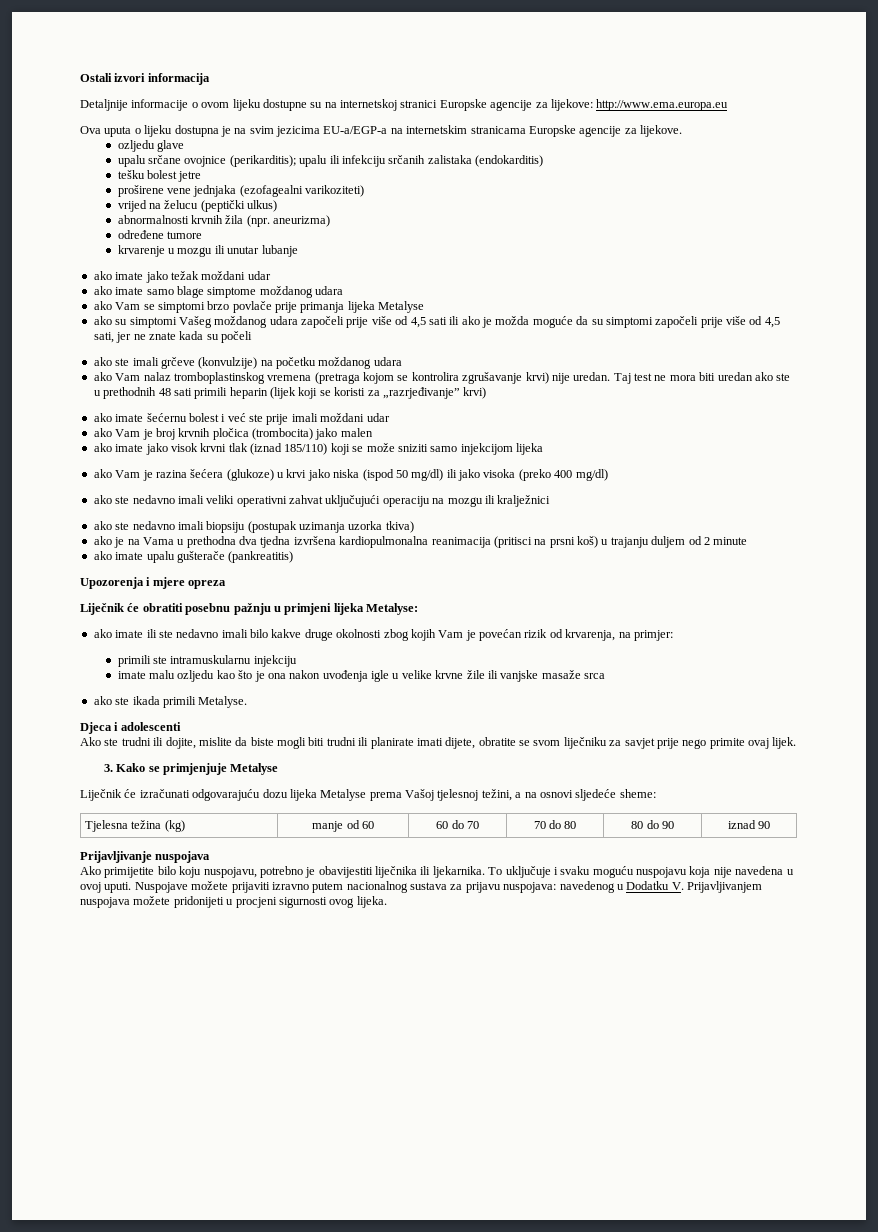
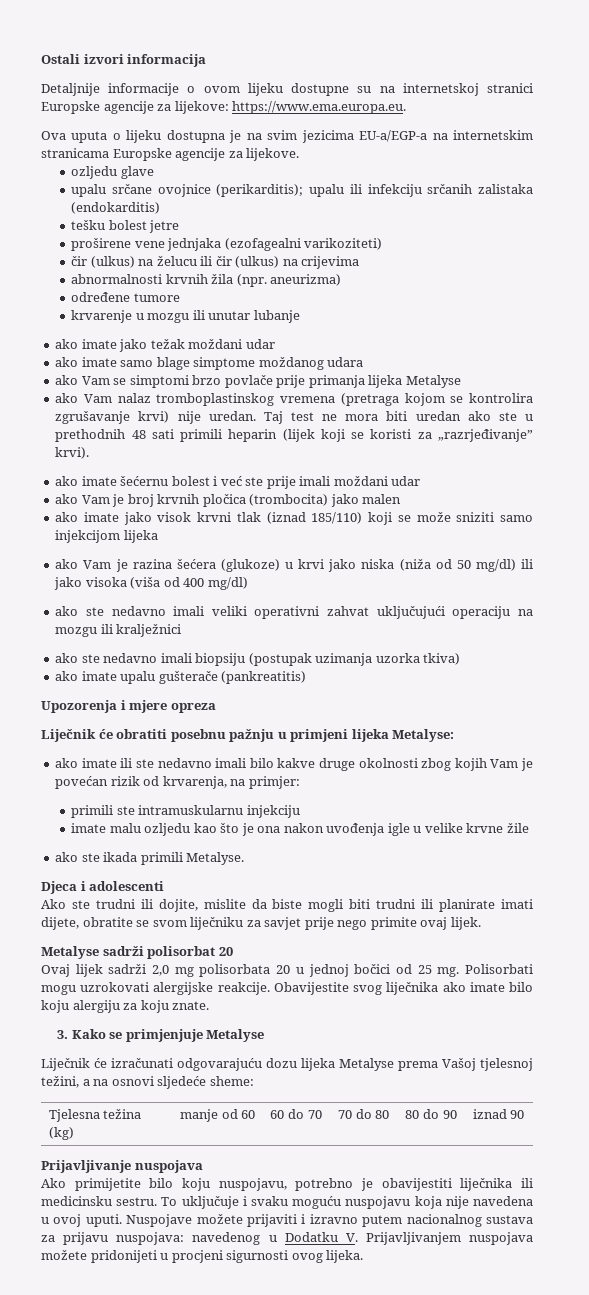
- Detaljnije informacije o ovom lijeku dostupne su na internetskoj stranici Europske agencije za lijekove: http://www.ema.europa.eu
+ Detaljnije informacije o ovom lijeku dostupne su na internetskoj stranici Europske agencije za lijekove: https://www.ema.europa.eu.
- vrijed na želucu (peptički ulkus)
+ čir (ulkus) na želucu ili čir (ulkus) na crijevima
- ako su simptomi Vašeg moždanog udara započeli prije više od 4,5 sati ili ako je možda moguće da su simptomi započeli prije više od 4,5 sati, jer ne znate kada su počeli
- ako ste imali grčeve (konvulzije) na početku moždanog udara
- Taj test ne mora biti uredan ako ste u prethodnih 48 sati primili heparin (lijek koji se koristi za „razrjeđivanje” krvi)
+ Taj test ne mora biti uredan ako ste u prethodnih 48 sati primili heparin (lijek koji se koristi za „razrjeđivanje” krvi).
- ako Vam je razina šećera (glukoze) u krvi jako niska (ispod 50 mg/dl) ili jako visoka (preko 400 mg/dl)
+ ako Vam je razina šećera (glukoze) u krvi jako niska (niža od 50 mg/dl) ili jako visoka (viša od 400 mg/dl)
- ako je na Vama u prethodna dva tjedna izvršena kardiopulmonalna reanimacija (pritisci na prsni koš) u trajanju duljem od 2 minute
- imate malu ozljedu kao što je ona nakon uvođenja igle u velike krvne žile ili vanjske masaže srca
+ imate malu ozljedu kao što je ona nakon uvođenja igle u velike krvne žile
+ Metalyse sadrži polisorbat 20
+ Ovaj lijek sadrži 2,0 mg polisorbata 20 u jednoj bočici od 25 mg. Polisorbati mogu uzrokovati alergijske reakcije. Obavijestite svog liječnika ako imate bilo koju alergiju za koju znate.
- Ako primijetite bilo koju nuspojavu, potrebno je obavijestiti liječnika ili ljekarnika.
+ Ako primijetite bilo koju nuspojavu, potrebno je obavijestiti liječnika ili medicinsku sestru.
- Nuspojave možete prijaviti izravno putem nacionalnog sustava za prijavu nuspojava: navedenog u Dodatku V. Prijavljivanjem nuspojava možete pridonijeti u procjeni sigurnosti ovog lijeka.
+ Nuspojave možete prijaviti i izravno putem nacionalnog sustava za prijavu nuspojava: navedenog u Dodatku V. Prijavljivanjem nuspojava možete pridonijeti u procjeni sigurnosti ovog lijeka.

